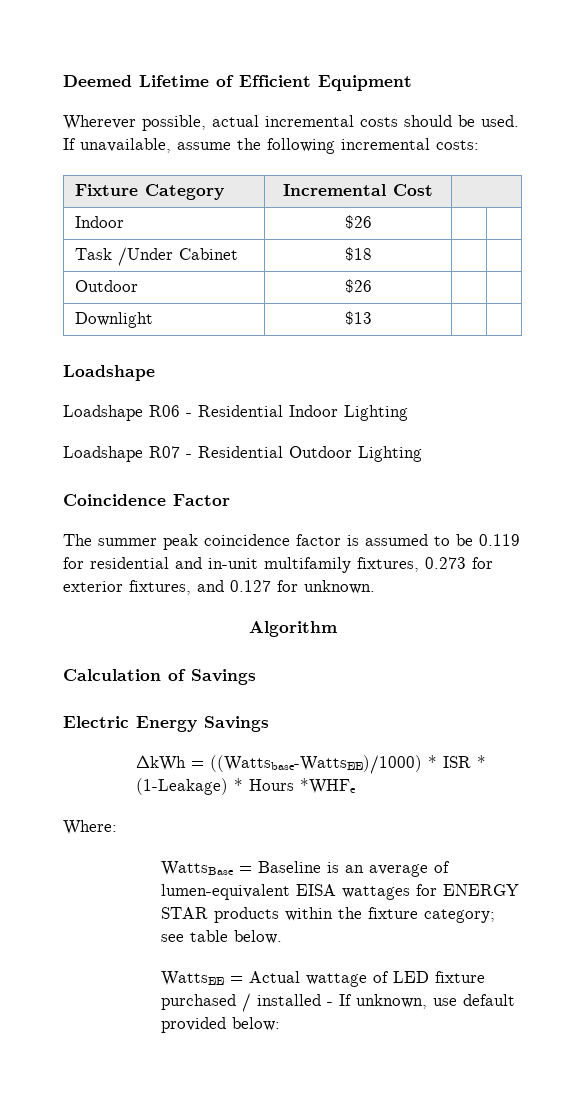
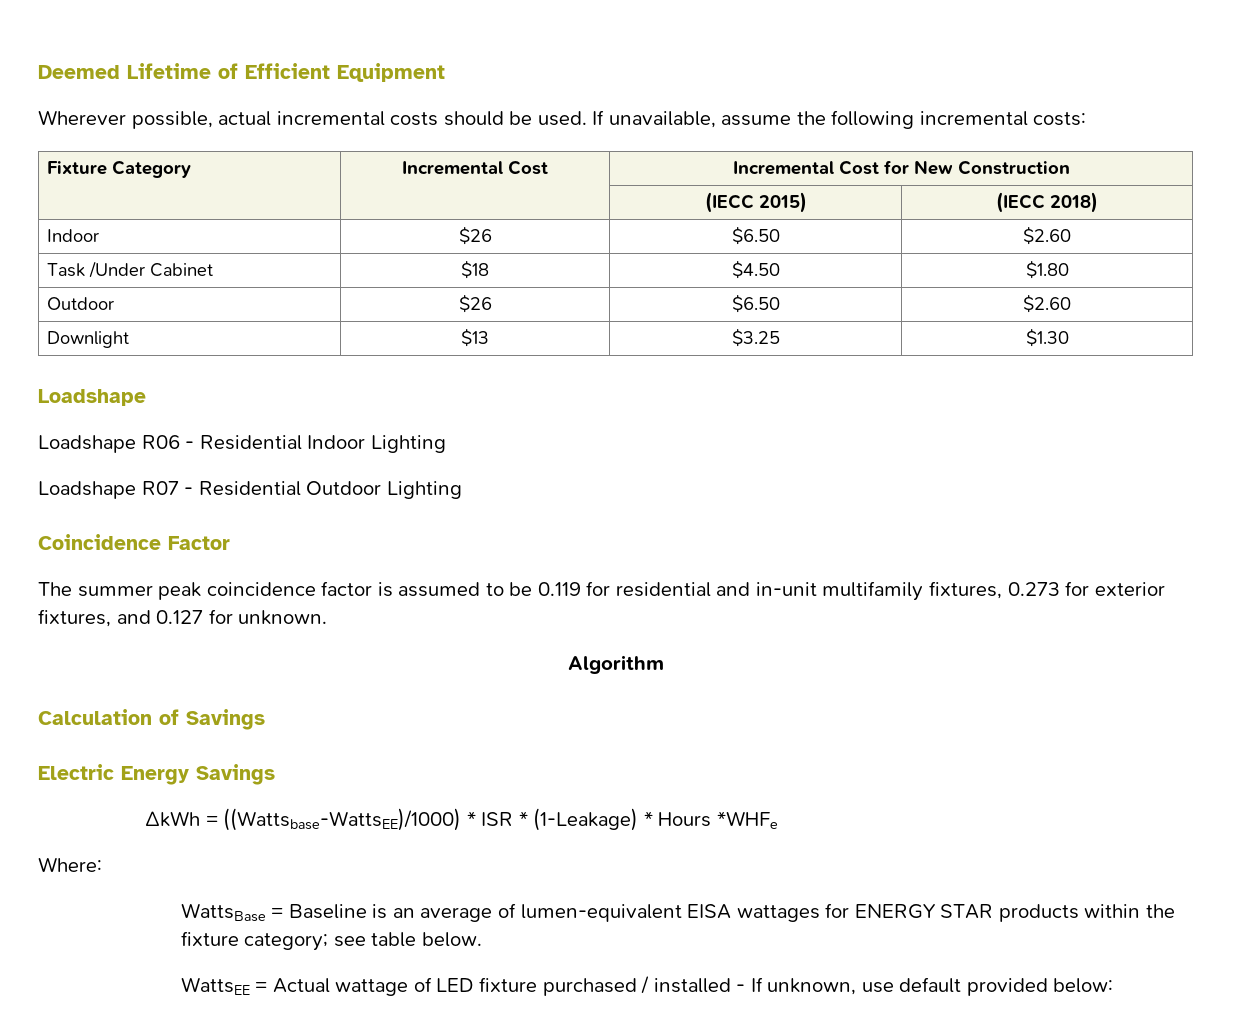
- Fixture Category | Incremental Cost |
+ Fixture Category | Incremental Cost | Incremental Cost for New Construction
+ | | (IECC 2015) | (IECC 2018)
- Indoor | $26 | |
+ Indoor | $26 | $6.50 | $2.60
- Task /Under Cabinet | $18 | |
+ Task /Under Cabinet | $18 | $4.50 | $1.80
- Outdoor | $26 | |
+ Outdoor | $26 | $6.50 | $2.60
- Downlight | $13 | |
+ Downlight | $13 | $3.25 | $1.30

